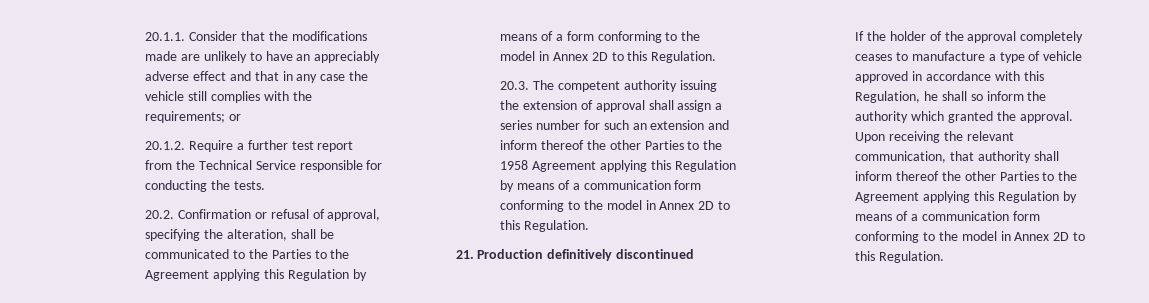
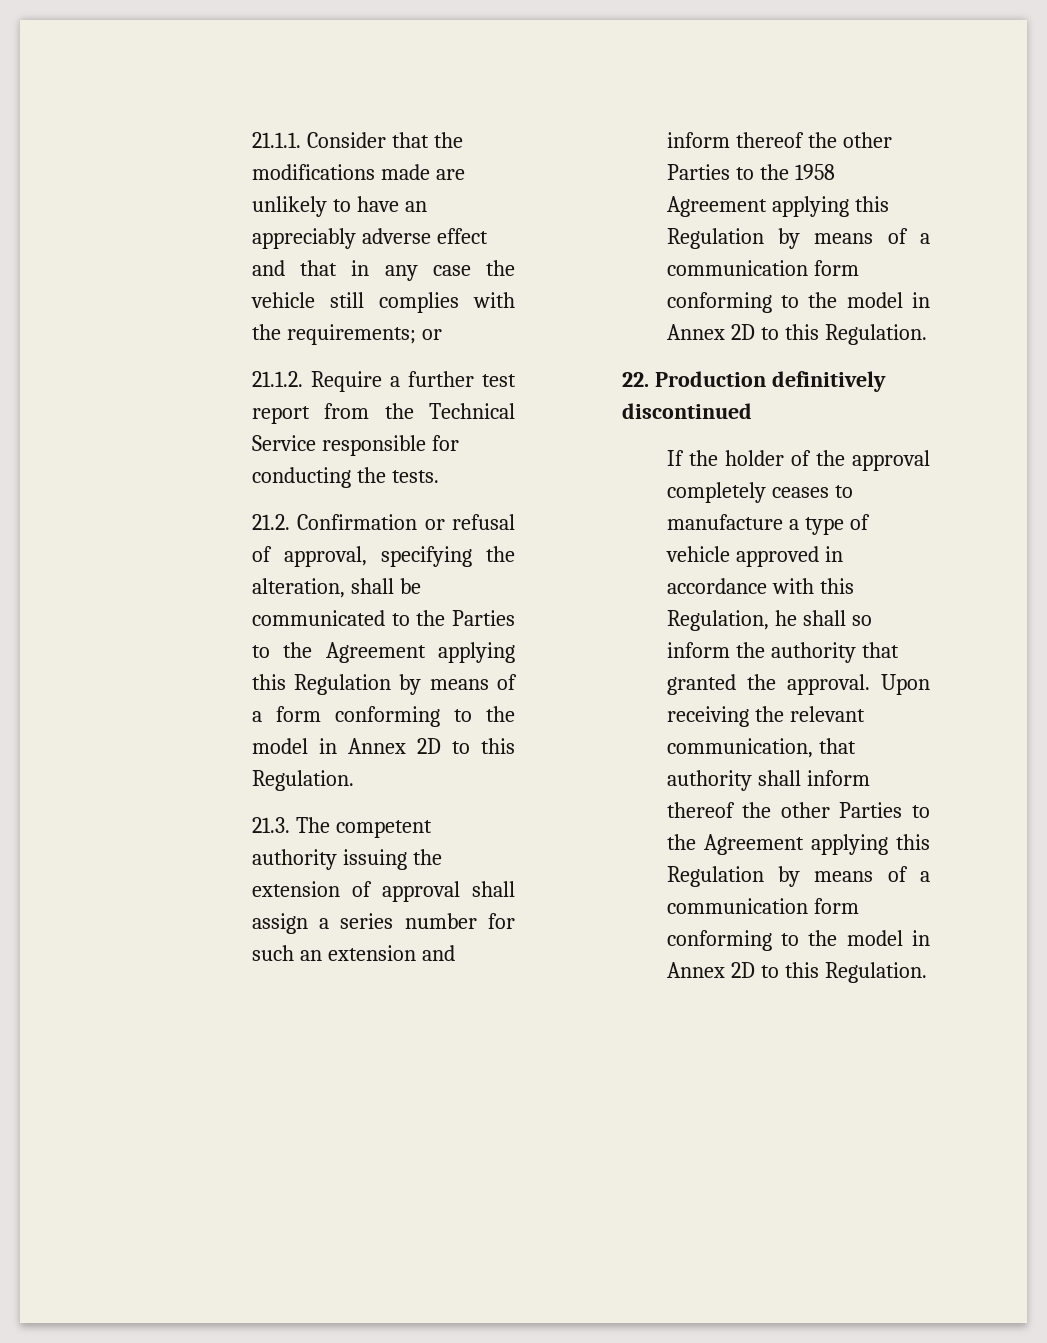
- 20.1.1. Consider that the modifications made are unlikely to have an appreciably adverse effect and that in any case the vehicle still complies with the requirements; or
+ 21.1.1. Consider that the modifications made are unlikely to have an appreciably adverse effect and that in any case the vehicle still complies with the requirements; or
- 20.1.2. Require a further test report from the Technical Service responsible for conducting the tests.
+ 21.1.2. Require a further test report from the Technical Service responsible for conducting the tests.
- 20.2. Confirmation or refusal of approval, specifying the alteration, shall be communicated to the Parties to the Agreement applying this Regulation by means of a form conforming to the model in Annex 2D to this Regulation.
+ 21.2. Confirmation or refusal of approval, specifying the alteration, shall be communicated to the Parties to the Agreement applying this Regulation by means of a form conforming to the model in Annex 2D to this Regulation.
- 20.3. The competent authority issuing the extension of approval shall assign a series number for such an extension and inform thereof the other Parties to the 1958 Agreement applying this Regulation by means of a communication form conforming to the model in Annex 2D to this Regulation.
+ 21.3. The competent authority issuing the extension of approval shall assign a series number for such an extension and inform thereof the other Parties to the 1958 Agreement applying this Regulation by means of a communication form conforming to the model in Annex 2D to this Regulation.
- 21. Production definitively discontinued
+ 22. Production definitively discontinued
- If the holder of the approval completely ceases to manufacture a type of vehicle approved in accordance with this Regulation, he shall so inform the authority which granted the approval.
+ If the holder of the approval completely ceases to manufacture a type of vehicle approved in accordance with this Regulation, he shall so inform the authority that granted the approval.

